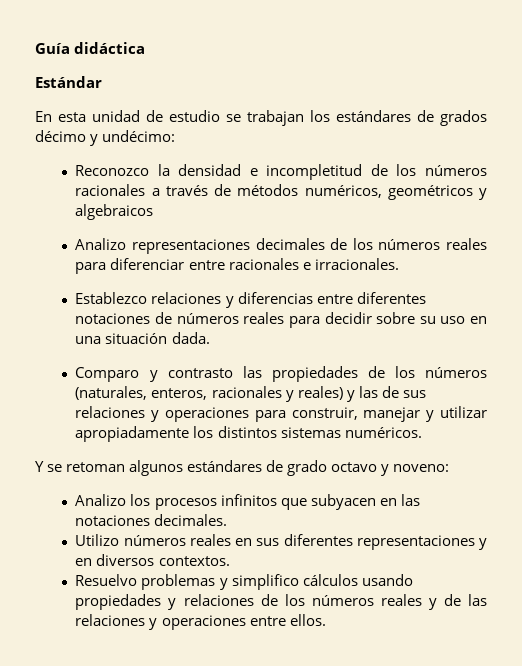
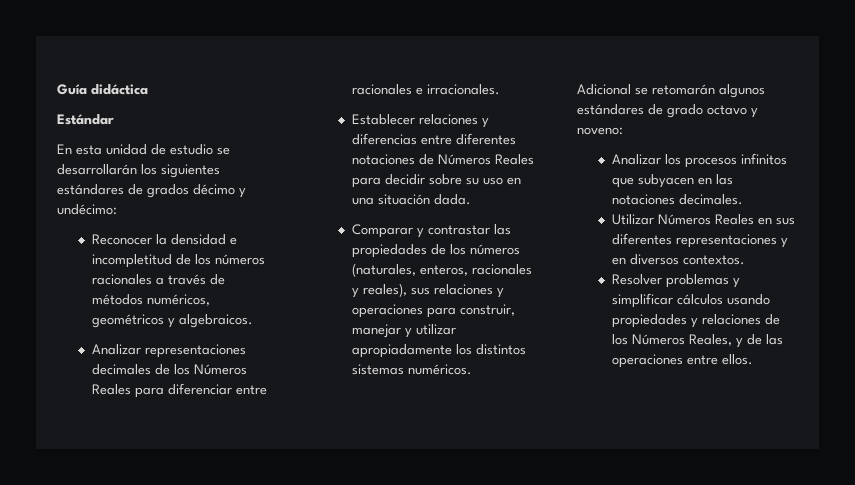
- En esta unidad de estudio se trabajan los estándares de grados décimo y undécimo:
+ En esta unidad de estudio se desarrollarán los siguientes estándares de grados décimo y undécimo:
- Reconozco la densidad e incompletitud de los números racionales a través de métodos numéricos, geométricos y algebraicos
- Analizo representaciones decimales de los números reales para diferenciar entre racionales e irracionales.
+ Reconocer la densidad e incompletitud de los números racionales a través de métodos numéricos, geométricos y algebraicos.
+ Analizar representaciones decimales de los Números Reales para diferenciar entre racionales e irracionales.
- Establezco relaciones y diferencias entre diferentes notaciones de números reales para decidir sobre su uso en una situación dada.
+ Establecer relaciones y diferencias entre diferentes notaciones de Números Reales para decidir sobre su uso en una situación dada.
- Comparo y contrasto las propiedades de los números (naturales, enteros, racionales y reales) y las de sus relaciones y operaciones para construir, manejar y utilizar apropiadamente los distintos sistemas numéricos.
+ Comparar y contrastar las propiedades de los números (naturales, enteros, racionales y reales), sus relaciones y operaciones para construir, manejar y utilizar apropiadamente los distintos sistemas numéricos.
- Y se retoman algunos estándares de grado octavo y noveno:
+ Adicional se retomarán algunos estándares de grado octavo y noveno:
- Analizo los procesos infinitos que subyacen en las notaciones decimales.
+ Analizar los procesos infinitos que subyacen en las notaciones decimales.
- Utilizo números reales en sus diferentes representaciones y en diversos contextos.
+ Utilizar Números Reales en sus diferentes representaciones y en diversos contextos.
- Resuelvo problemas y simplifico cálculos usando propiedades y relaciones de los números reales y de las relaciones y operaciones entre ellos.
+ Resolver problemas y simplificar cálculos usando propiedades y relaciones de los Números Reales, y de las operaciones entre ellos.

